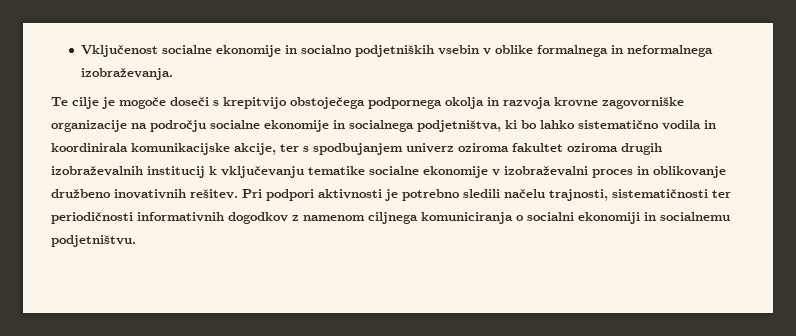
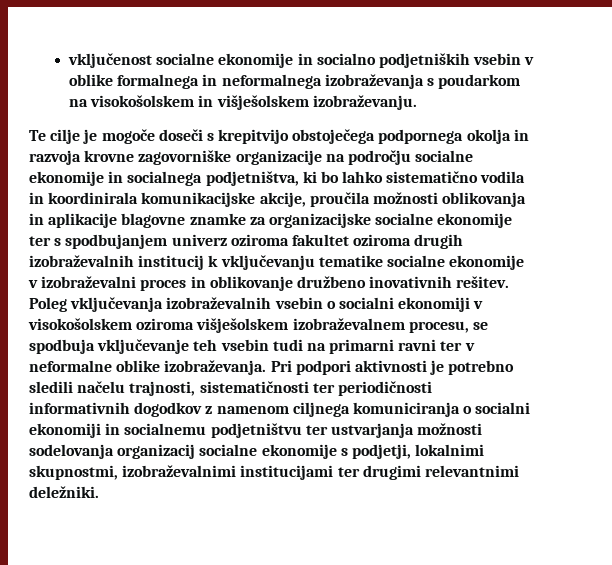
- Vključenost socialne ekonomije in socialno podjetniških vsebin v oblike formalnega in neformalnega izobraževanja.
+ vključenost socialne ekonomije in socialno podjetniških vsebin v oblike formalnega in neformalnega izobraževanja s poudarkom na visokošolskem in višješolskem izobraževanju.
- Te cilje je mogoče doseči s krepitvijo obstoječega podpornega okolja in razvoja krovne zagovorniške organizacije na področju socialne ekonomije in socialnega podjetništva, ki bo lahko sistematično vodila in koordinirala komunikacijske akcije, ter s spodbujanjem univerz oziroma fakultet oziroma drugih izobraževalnih institucij k vključevanju tematike socialne ekonomije v izobraževalni proces in oblikovanje družbeno inovativnih rešitev.
+ Te cilje je mogoče doseči s krepitvijo obstoječega podpornega okolja in razvoja krovne zagovorniške organizacije na področju socialne ekonomije in socialnega podjetništva, ki bo lahko sistematično vodila in koordinirala komunikacijske akcije, proučila možnosti oblikovanja in aplikacije blagovne znamke za organizacijske socialne ekonomije ter s spodbujanjem univerz oziroma fakultet oziroma drugih izobraževalnih institucij k vključevanju tematike socialne ekonomije v izobraževalni proces in oblikovanje družbeno inovativnih rešitev.
+ Poleg vključevanja izobraževalnih vsebin o socialni ekonomiji v visokošolskem oziroma višješolskem izobraževalnem procesu, se spodbuja vključevanje teh vsebin tudi na primarni ravni ter v neformalne oblike izobraževanja.
- Pri podpori aktivnosti je potrebno sledili načelu trajnosti, sistematičnosti ter periodičnosti informativnih dogodkov z namenom ciljnega komuniciranja o socialni ekonomiji in socialnemu podjetništvu.
+ Pri podpori aktivnosti je potrebno sledili načelu trajnosti, sistematičnosti ter periodičnosti informativnih dogodkov z namenom ciljnega komuniciranja o socialni ekonomiji in socialnemu podjetništvu ter ustvarjanja možnosti sodelovanja organizacij socialne ekonomije s podjetji, lokalnimi skupnostmi, izobraževalnimi institucijami ter drugimi relevantnimi deležniki.

